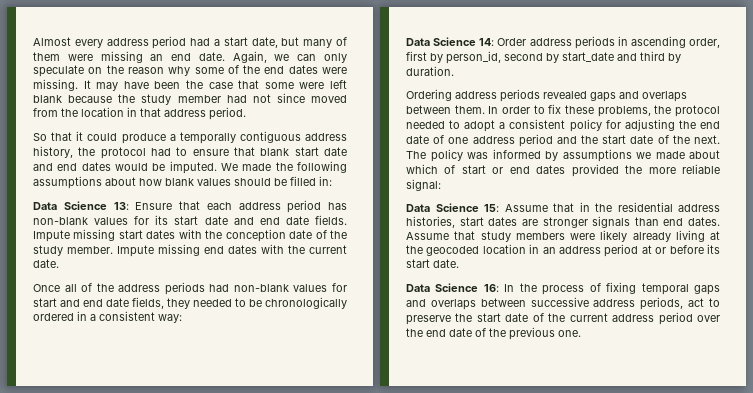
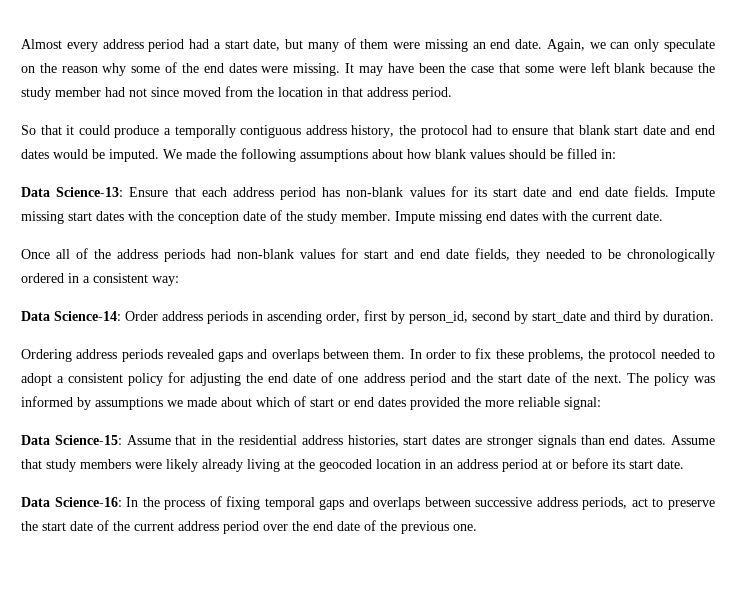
- Data Science 13: Ensure that each address period has non-blank values for its start date and end date fields.
+ Data Science-13: Ensure that each address period has non-blank values for its start date and end date fields.
- Data Science 14: Order address periods in ascending order, first by person_id, second by start_date and third by duration.
+ Data Science-14: Order address periods in ascending order, first by person_id, second by start_date and third by duration.
- Data Science 15: Assume that in the residential address histories, start dates are stronger signals than end dates.
+ Data Science-15: Assume that in the residential address histories, start dates are stronger signals than end dates.
- Data Science 16: In the process of fixing temporal gaps and overlaps between successive address periods, act to preserve the start date of the current address period over the end date of the previous one.
+ Data Science-16: In the process of fixing temporal gaps and overlaps between successive address periods, act to preserve the start date of the current address period over the end date of the previous one.

